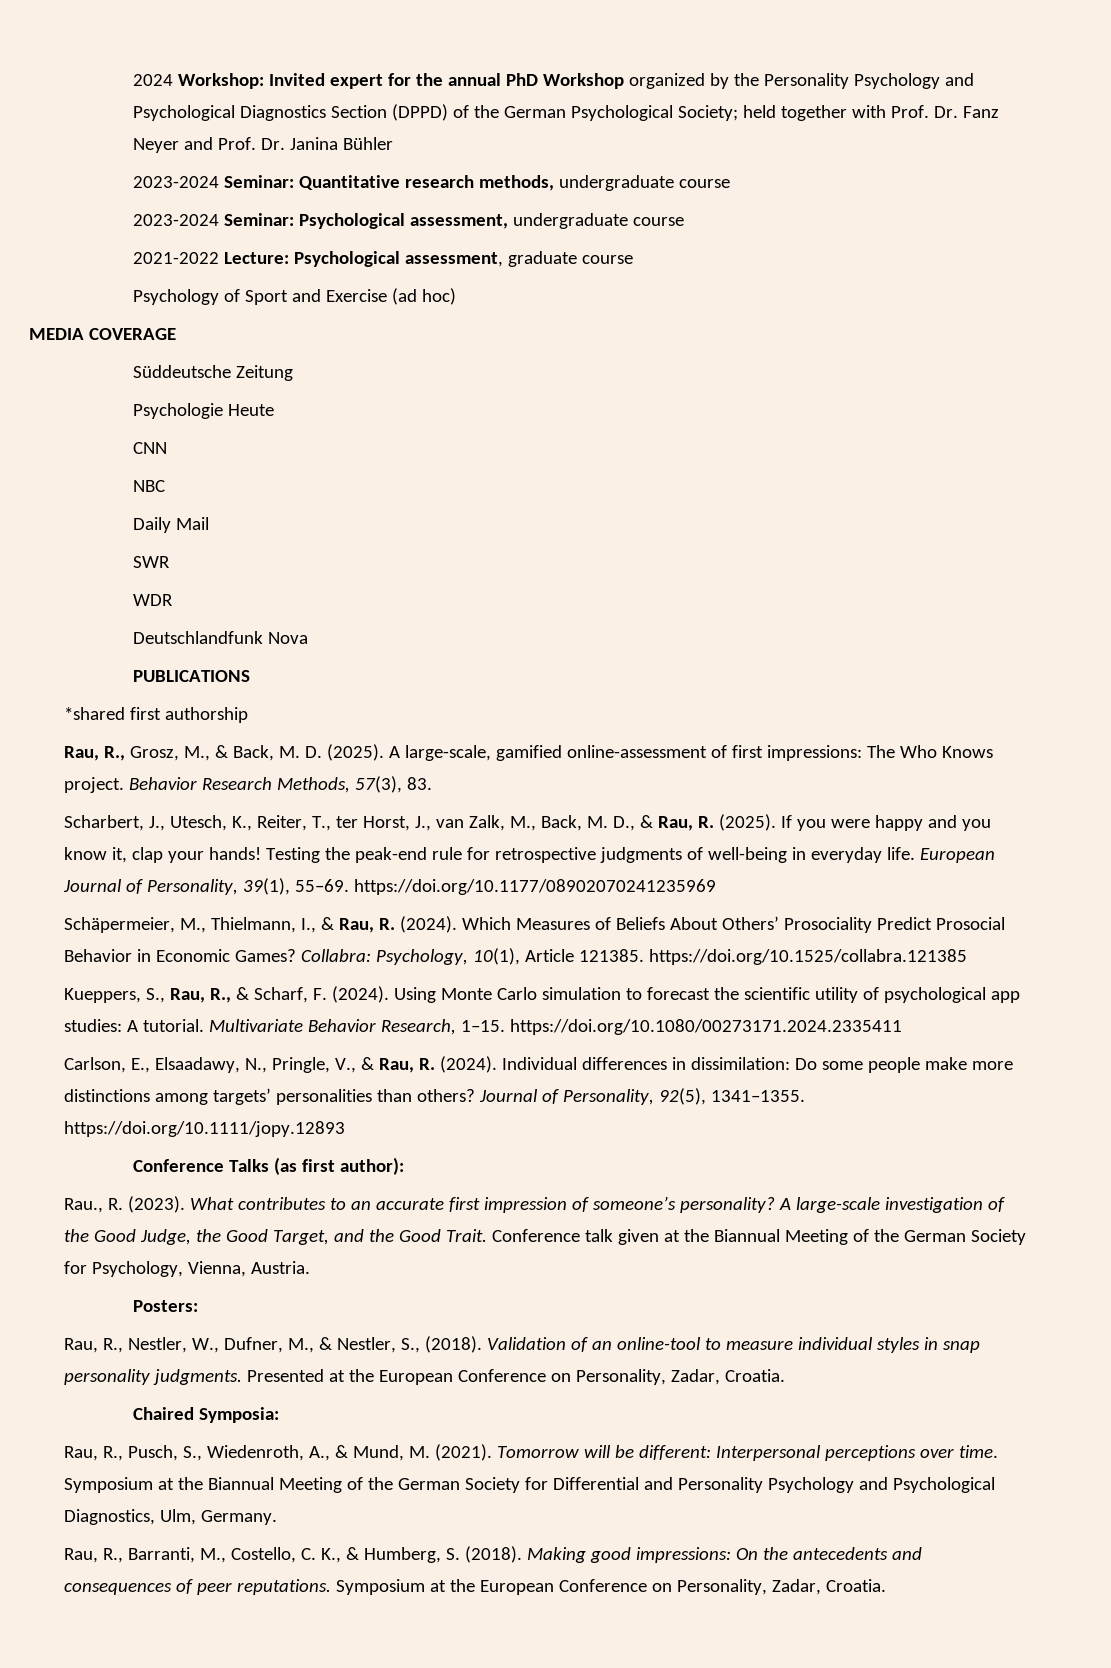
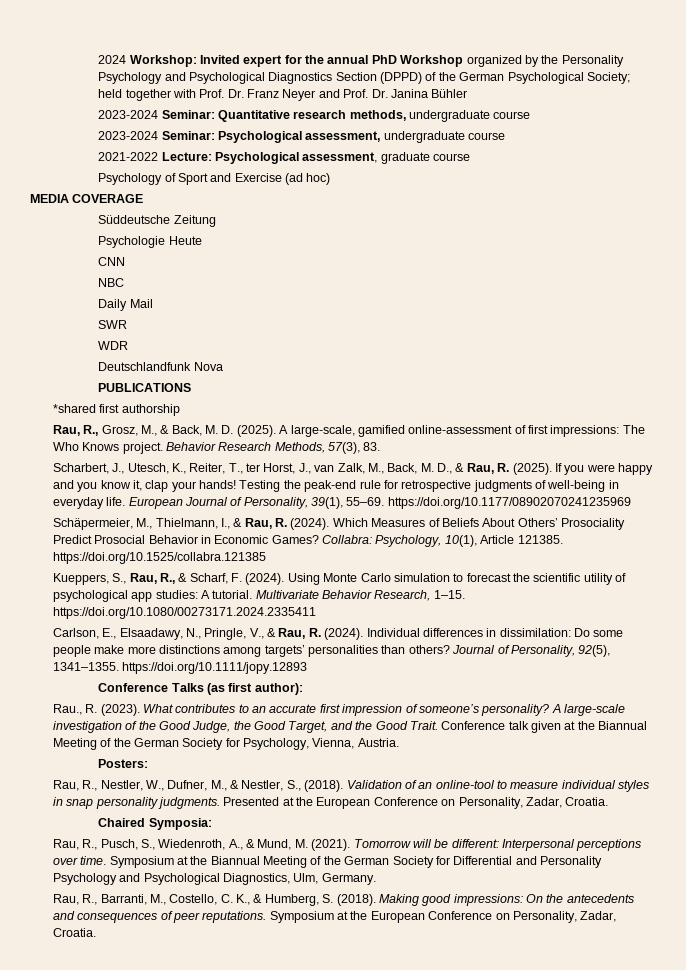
- 2024 Workshop: Invited expert for the annual PhD Workshop organized by the Personality Psychology and Psychological Diagnostics Section (DPPD) of the German Psychological Society; held together with Prof. Dr. Fanz Neyer and Prof. Dr. Janina Bühler
+ 2024 Workshop: Invited expert for the annual PhD Workshop organized by the Personality Psychology and Psychological Diagnostics Section (DPPD) of the German Psychological Society; held together with Prof. Dr. Franz Neyer and Prof. Dr. Janina Bühler

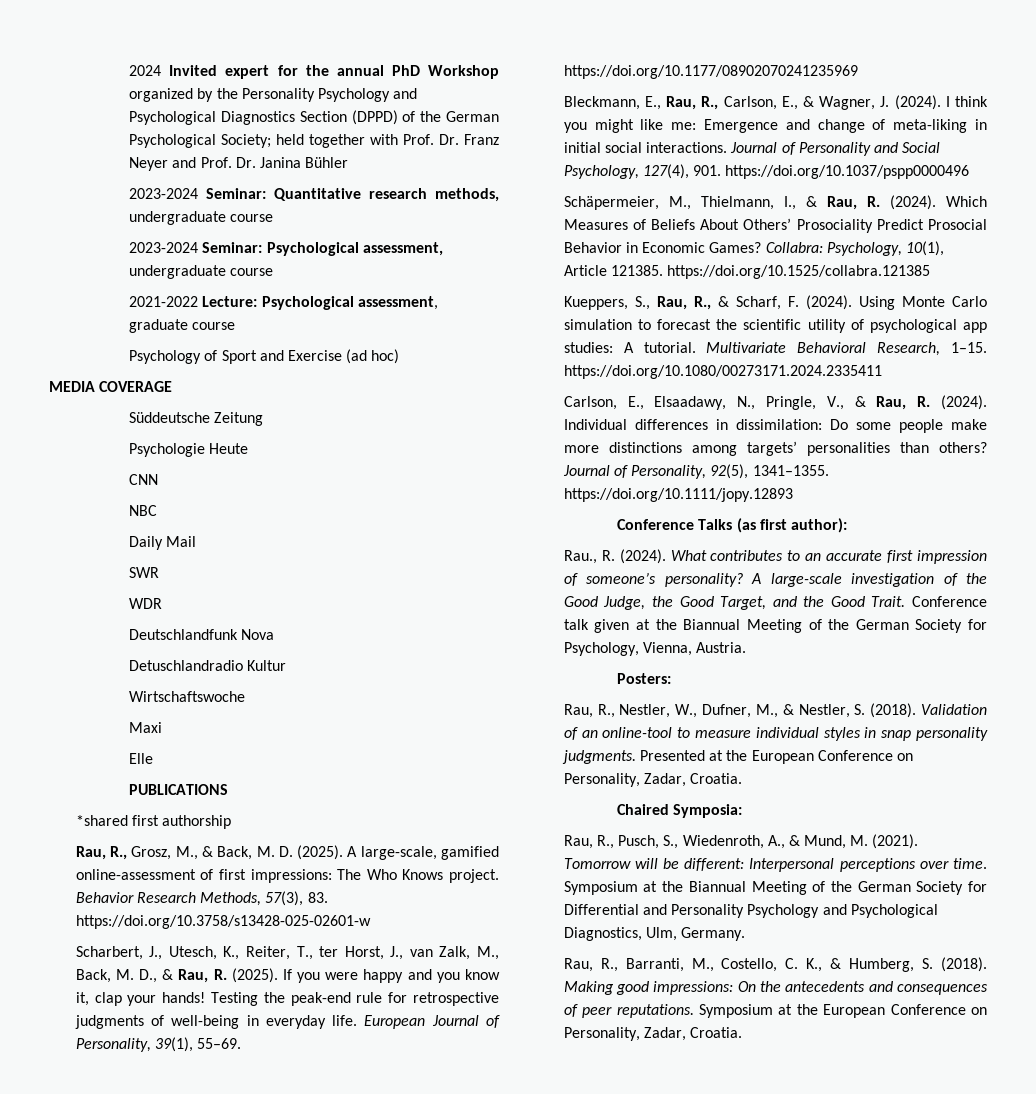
- 2024 Workshop: Invited expert for the annual PhD Workshop organized by the Personality Psychology and Psychological Diagnostics Section (DPPD) of the German Psychological Society; held together with Prof. Dr. Franz Neyer and Prof. Dr. Janina Bühler
+ 2024 Invited expert for the annual PhD Workshop organized by the Personality Psychology and Psychological Diagnostics Section (DPPD) of the German Psychological Society; held together with Prof. Dr. Franz Neyer and Prof. Dr. Janina Bühler
+ Detuschlandradio Kultur
+ Wirtschaftswoche
+ Maxi
+ Elle
- Behavior Research Methods, 57(3), 83.
+ Behavior Research Methods, 57(3), 83. https://doi.org/10.3758/s13428-025-02601-w
+ Bleckmann, E., Rau, R., Carlson, E., & Wagner, J. (2024). I think you might like me: Emergence and change of meta-liking in initial social interactions. Journal of Personality and Social Psychology, 127(4), 901. https://doi.org/10.1037/pspp0000496
- Multivariate Behavior Research, 1–15. https://doi.org/10.1080/00273171.2024.2335411
+ Multivariate Behavioral Research, 1–15. https://doi.org/10.1080/00273171.2024.2335411
- Rau., R. (2023).
+ Rau., R. (2024).
- Rau, R., Nestler, W., Dufner, M., & Nestler, S., (2018).
+ Rau, R., Nestler, W., Dufner, M., & Nestler, S. (2018).

